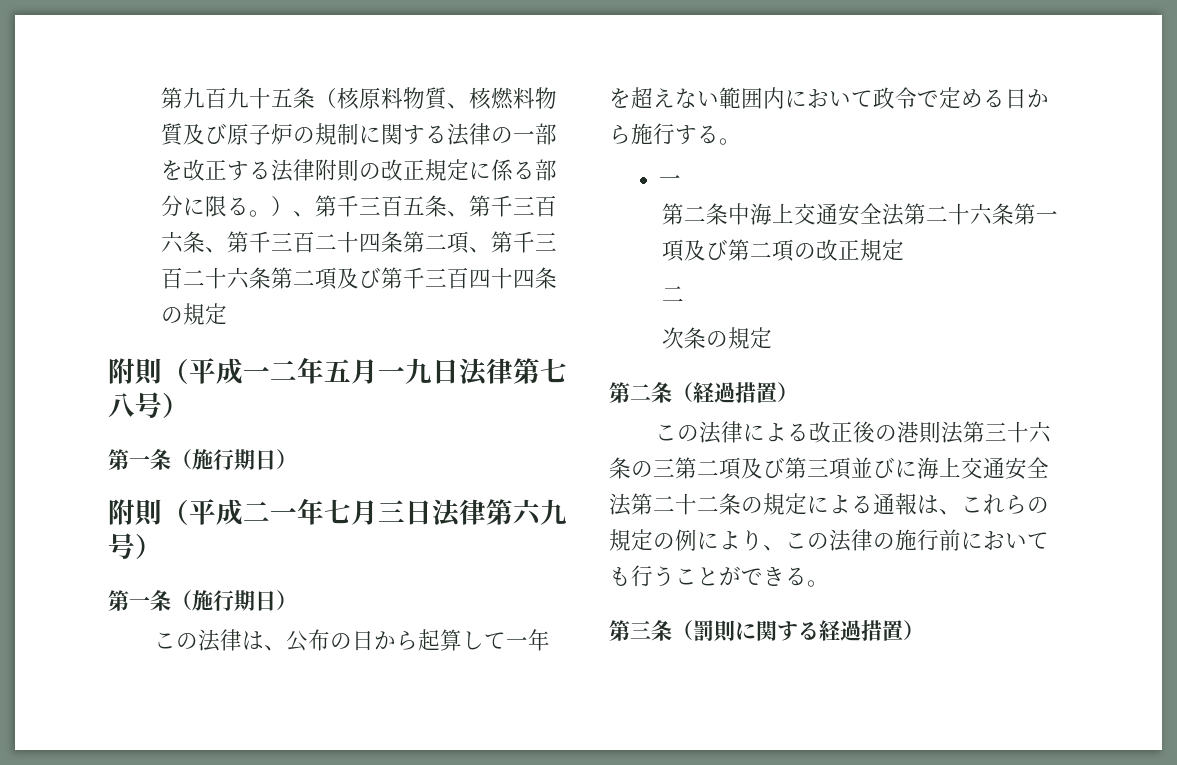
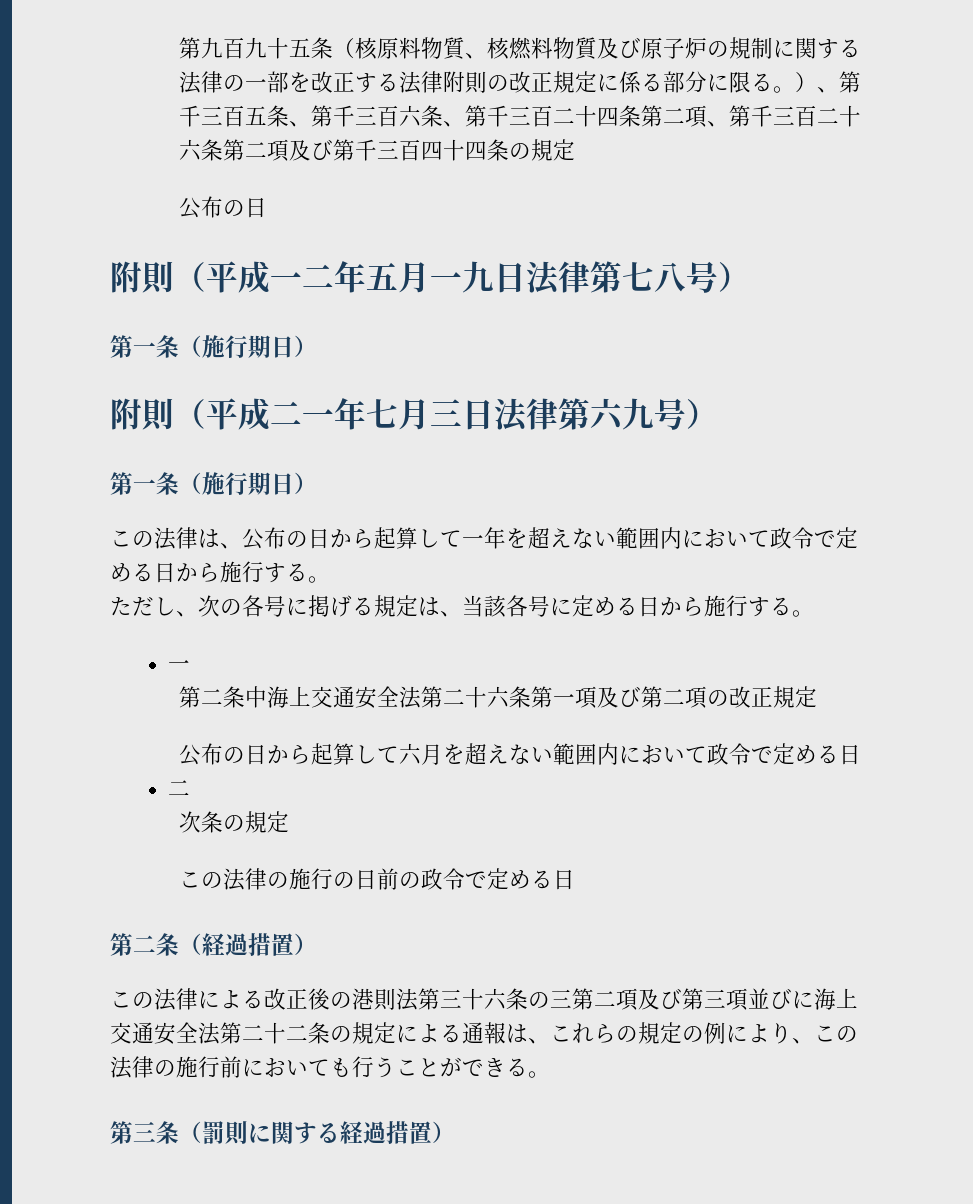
  第九百九十五条（核原料物質、核燃料物質及び原子炉の規制に関する法律の一部を改正する法律附則の改正規定に係る部分に限る。）、第千三百五条、第千三百六条、第千三百二十四条第二項、第千三百二十六条第二項及び第千三百四十四条の規定
+ 公布の日
+ ただし、次の各号に掲げる規定は、当該各号に定める日から施行する。
  第二条中海上交通安全法第二十六条第一項及び第二項の改正規定
+ 公布の日から起算して六月を超えない範囲内において政令で定める日
  二
  次条の規定
+ この法律の施行の日前の政令で定める日

